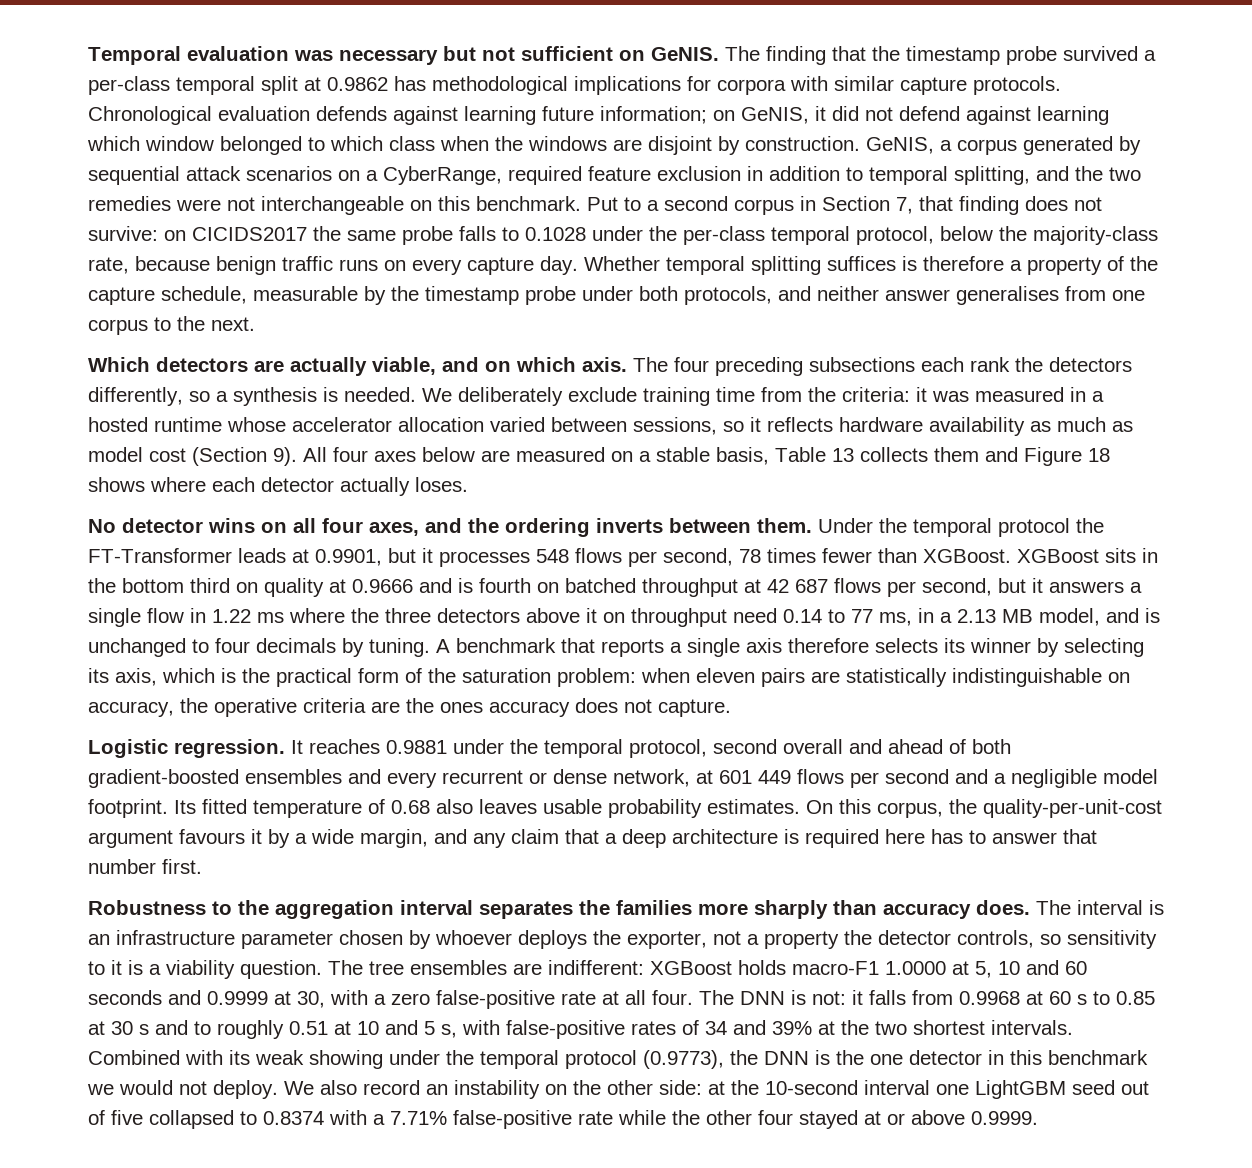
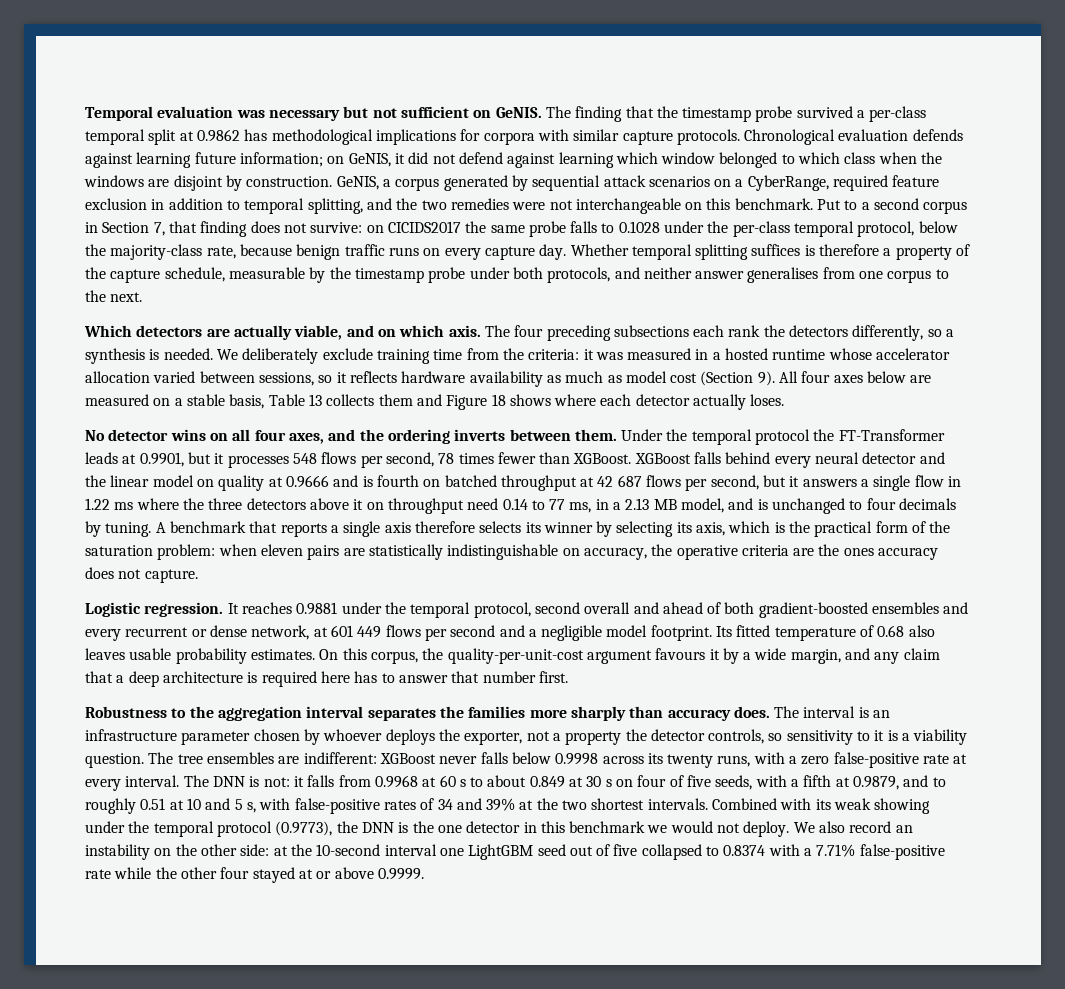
- XGBoost sits in the bottom third on quality at 0.9666 and is fourth on batched throughput at 42 687 flows per second, but it answers a single flow in 1.22 ms where the three detectors above it on throughput need 0.14 to 77 ms, in a 2.13 MB model, and is unchanged to four decimals by tuning.
+ XGBoost falls behind every neural detector and the linear model on quality at 0.9666 and is fourth on batched throughput at 42 687 flows per second, but it answers a single flow in 1.22 ms where the three detectors above it on throughput need 0.14 to 77 ms, in a 2.13 MB model, and is unchanged to four decimals by tuning.
- The tree ensembles are indifferent: XGBoost holds macro-F1 1.0000 at 5, 10 and 60 seconds and 0.9999 at 30, with a zero false-positive rate at all four.
+ The tree ensembles are indifferent: XGBoost never falls below 0.9998 across its twenty runs, with a zero false-positive rate at every interval.
- The DNN is not: it falls from 0.9968 at 60 s to 0.85 at 30 s and to roughly 0.51 at 10 and 5 s, with false-positive rates of 34 and 39% at the two shortest intervals.
+ The DNN is not: it falls from 0.9968 at 60 s to about 0.849 at 30 s on four of five seeds, with a fifth at 0.9879, and to roughly 0.51 at 10 and 5 s, with false-positive rates of 34 and 39% at the two shortest intervals.

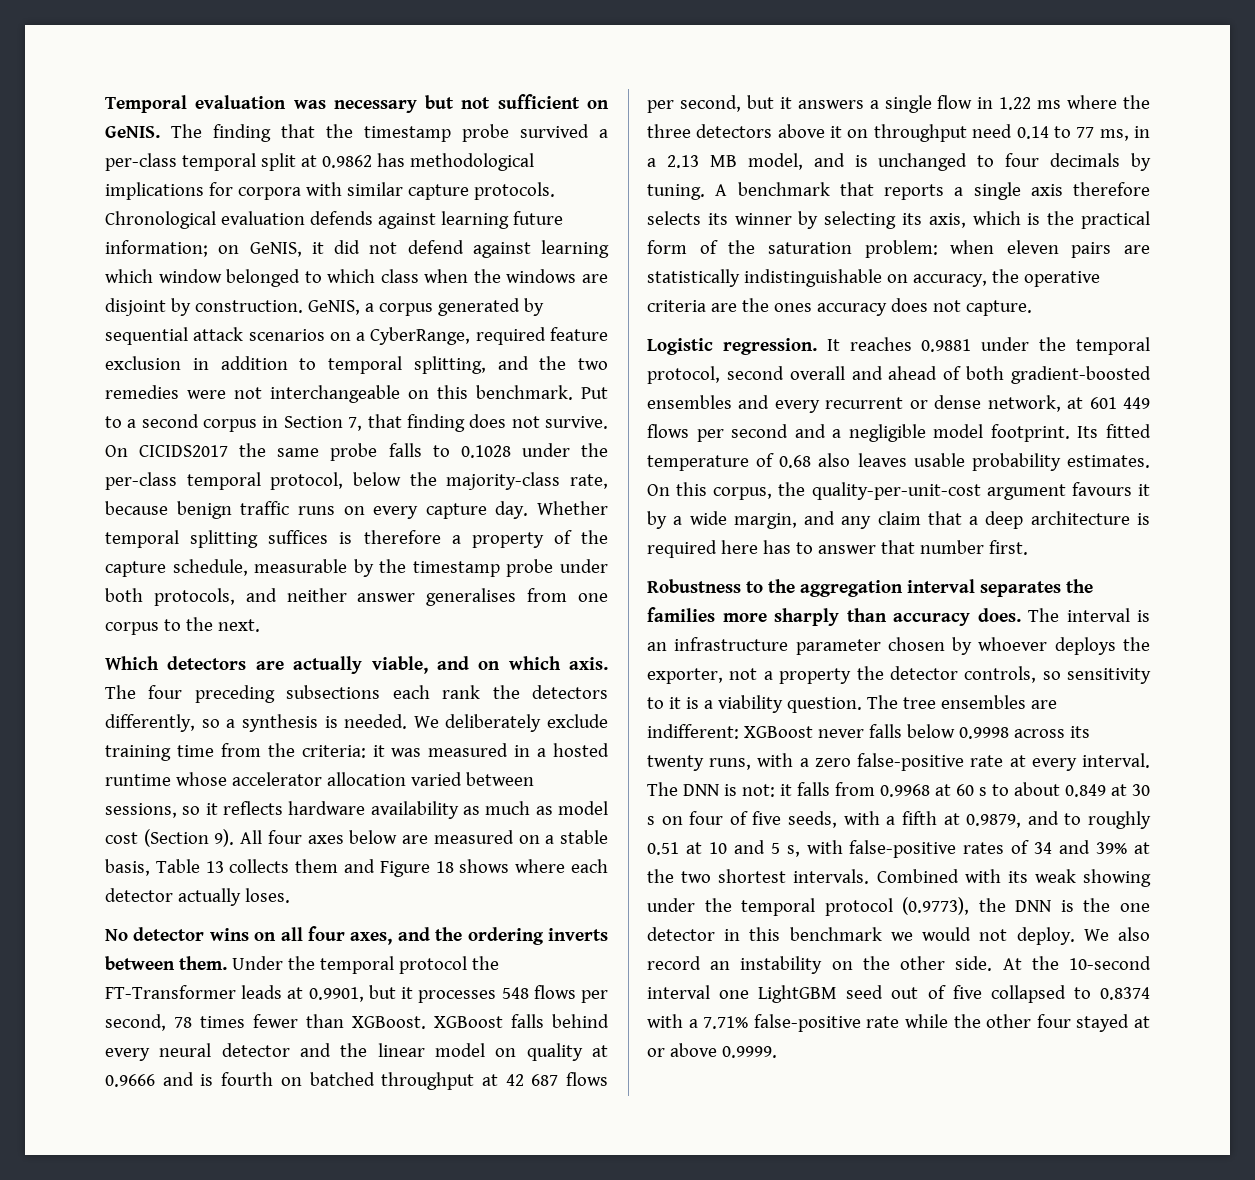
- Put to a second corpus in Section 7, that finding does not survive: on CICIDS2017 the same probe falls to 0.1028 under the per-class temporal protocol, below the majority-class rate, because benign traffic runs on every capture day.
+ Put to a second corpus in Section 7, that finding does not survive. On CICIDS2017 the same probe falls to 0.1028 under the per-class temporal protocol, below the majority-class rate, because benign traffic runs on every capture day.
- We also record an instability on the other side: at the 10-second interval one LightGBM seed out of five collapsed to 0.8374 with a 7.71% false-positive rate while the other four stayed at or above 0.9999.
+ We also record an instability on the other side. At the 10-second interval one LightGBM seed out of five collapsed to 0.8374 with a 7.71% false-positive rate while the other four stayed at or above 0.9999.

